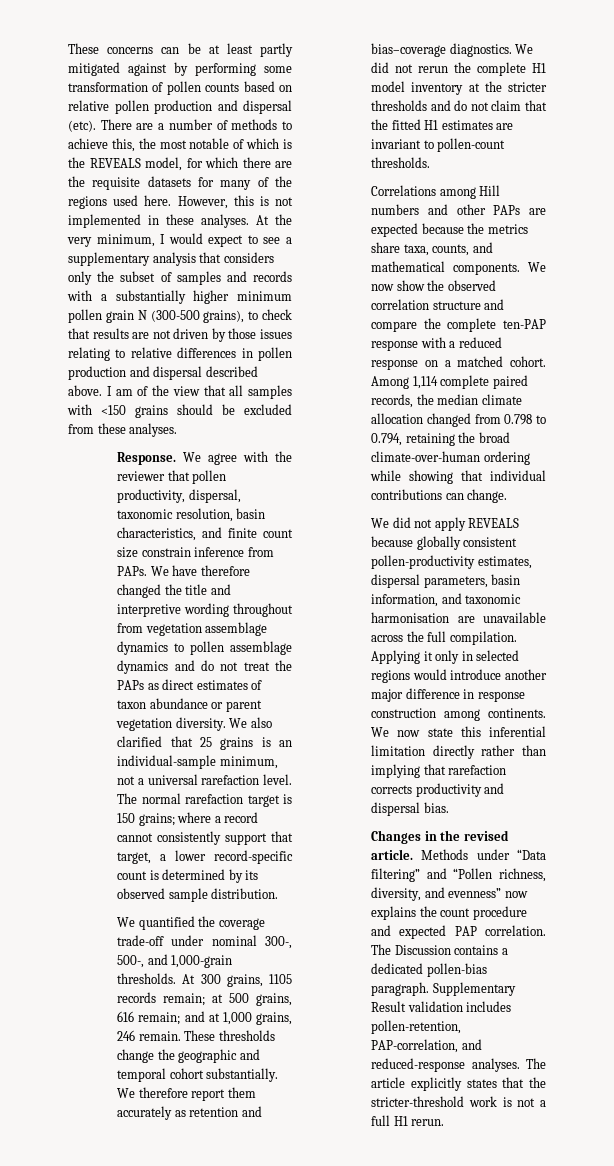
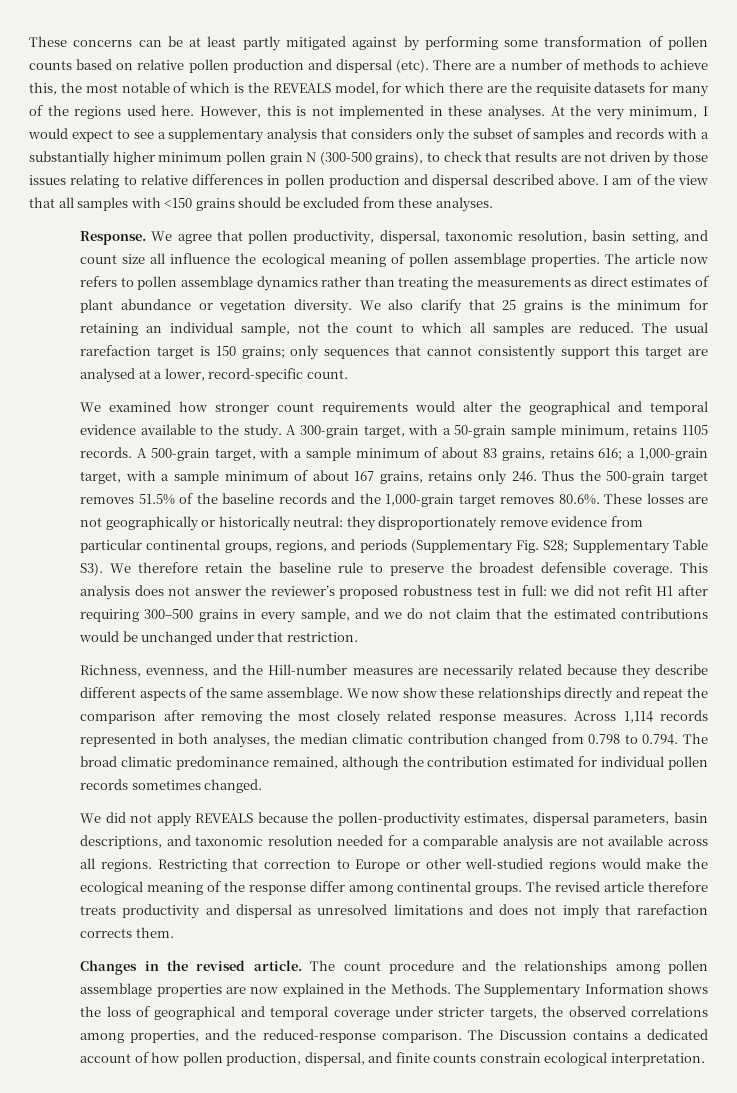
- We agree with the reviewer that pollen productivity, dispersal, taxonomic resolution, basin characteristics, and finite count size constrain inference from PAPs. We have therefore changed the title and interpretive wording throughout from vegetation assemblage dynamics to pollen assemblage dynamics and do not treat the PAPs as direct estimates of taxon abundance or parent vegetation diversity.
+ We agree that pollen productivity, dispersal, taxonomic resolution, basin setting, and count size all influence the ecological meaning of pollen assemblage properties. The article now refers to pollen assemblage dynamics rather than treating the measurements as direct estimates of plant abundance or vegetation diversity.
- We also clarified that 25 grains is an individual-sample minimum, not a universal rarefaction level. The normal rarefaction target is 150 grains; where a record cannot consistently support that target, a lower record-specific count is determined by its observed sample distribution.
- We quantified the coverage trade-off under nominal 300-, 500-, and 1,000-grain thresholds. At 300 grains, 1105 records remain; at 500 grains, 616 remain; and at 1,000 grains, 246 remain. These thresholds change the geographic and temporal cohort substantially. We therefore report them accurately as retention and bias–coverage diagnostics. We did not rerun the complete H1 model inventory at the stricter thresholds and do not claim that the fitted H1 estimates are invariant to pollen-count thresholds.
- Correlations among Hill numbers and other PAPs are expected because the metrics share taxa, counts, and mathematical components. We now show the observed correlation structure and compare the complete ten-PAP response with a reduced response on a matched cohort. Among 1,114 complete paired records, the median climate allocation changed from 0.798 to 0.794, retaining the broad climate-over-human ordering while showing that individual contributions can change.
+ We also clarify that 25 grains is the minimum for retaining an individual sample, not the count to which all samples are reduced. The usual rarefaction target is 150 grains; only sequences that cannot consistently support this target are analysed at a lower, record-specific count.
+ We examined how stronger count requirements would alter the geographical and temporal evidence available to the study. A 300-grain target, with a 50-grain sample minimum, retains 1105 records. A 500-grain target, with a sample minimum of about 83 grains, retains 616; a 1,000-grain target, with a sample minimum of about 167 grains, retains only 246. Thus the 500-grain target removes 51.5% of the baseline records and the 1,000-grain target removes 80.6%. These losses are not geographically or historically neutral: they disproportionately remove evidence from particular continental groups, regions, and periods (Supplementary Fig. S28; Supplementary Table S3). We therefore retain the baseline rule to preserve the broadest defensible coverage. This analysis does not answer the reviewer’s proposed robustness test in full: we did not refit H1 after requiring 300–500 grains in every sample, and we do not claim that the estimated contributions would be unchanged under that restriction.
+ Richness, evenness, and the Hill-number measures are necessarily related because they describe different aspects of the same assemblage. We now show these relationships directly and repeat the comparison after removing the most closely related response measures. Across 1,114 records represented in both analyses, the median climatic contribution changed from 0.798 to 0.794. The broad climatic predominance remained, although the contribution estimated for individual pollen records sometimes changed.
- We did not apply REVEALS because globally consistent pollen-productivity estimates, dispersal parameters, basin information, and taxonomic harmonisation are unavailable across the full compilation. Applying it only in selected regions would introduce another major difference in response construction among continents. We now state this inferential limitation directly rather than implying that rarefaction corrects productivity and dispersal bias.
+ We did not apply REVEALS because the pollen-productivity estimates, dispersal parameters, basin descriptions, and taxonomic resolution needed for a comparable analysis are not available across all regions. Restricting that correction to Europe or other well-studied regions would make the ecological meaning of the response differ among continental groups. The revised article therefore treats productivity and dispersal as unresolved limitations and does not imply that rarefaction corrects them.
- Methods under “Data filtering” and “Pollen richness, diversity, and evenness” now explains the count procedure and expected PAP correlation.
+ The count procedure and the relationships among pollen assemblage properties are now explained in the Methods. The Supplementary Information shows the loss of geographical and temporal coverage under stricter targets, the observed correlations among properties, and the reduced-response comparison.
- The Discussion contains a dedicated pollen-bias paragraph. Supplementary Result validation includes pollen-retention, PAP-correlation, and reduced-response analyses. The article explicitly states that the stricter-threshold work is not a full H1 rerun.
+ The Discussion contains a dedicated account of how pollen production, dispersal, and finite counts constrain ecological interpretation.

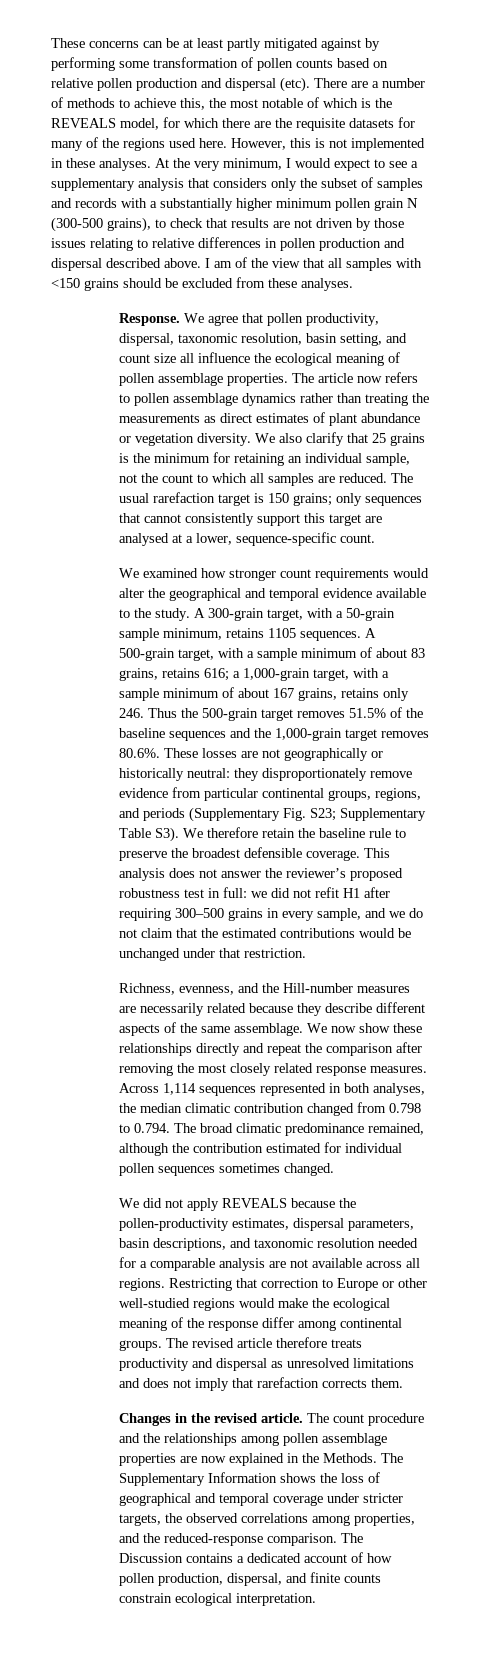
- The usual rarefaction target is 150 grains; only sequences that cannot consistently support this target are analysed at a lower, record-specific count.
+ The usual rarefaction target is 150 grains; only sequences that cannot consistently support this target are analysed at a lower, sequence-specific count.
- A 300-grain target, with a 50-grain sample minimum, retains 1105 records.
+ A 300-grain target, with a 50-grain sample minimum, retains 1105 sequences.
- a 1,000-grain target, with a sample minimum of about 167 grains, retains only 246. Thus the 500-grain target removes 51.5% of the baseline records and the 1,000-grain target removes 80.6%. These losses are not geographically or historically neutral:
+ a 1,000-grain target, with a sample minimum of about 167 grains, retains only 246. Thus the 500-grain target removes 51.5% of the baseline sequences and the 1,000-grain target removes 80.6%. These losses are not geographically or historically neutral:
- they disproportionately remove evidence from particular continental groups, regions, and periods (Supplementary Fig. S28;
+ they disproportionately remove evidence from particular continental groups, regions, and periods (Supplementary Fig. S23;
- Across 1,114 records represented in both analyses, the median climatic contribution changed from 0.798 to 0.794. The broad climatic predominance remained, although the contribution estimated for individual pollen records sometimes changed.
+ Across 1,114 sequences represented in both analyses, the median climatic contribution changed from 0.798 to 0.794. The broad climatic predominance remained, although the contribution estimated for individual pollen sequences sometimes changed.

